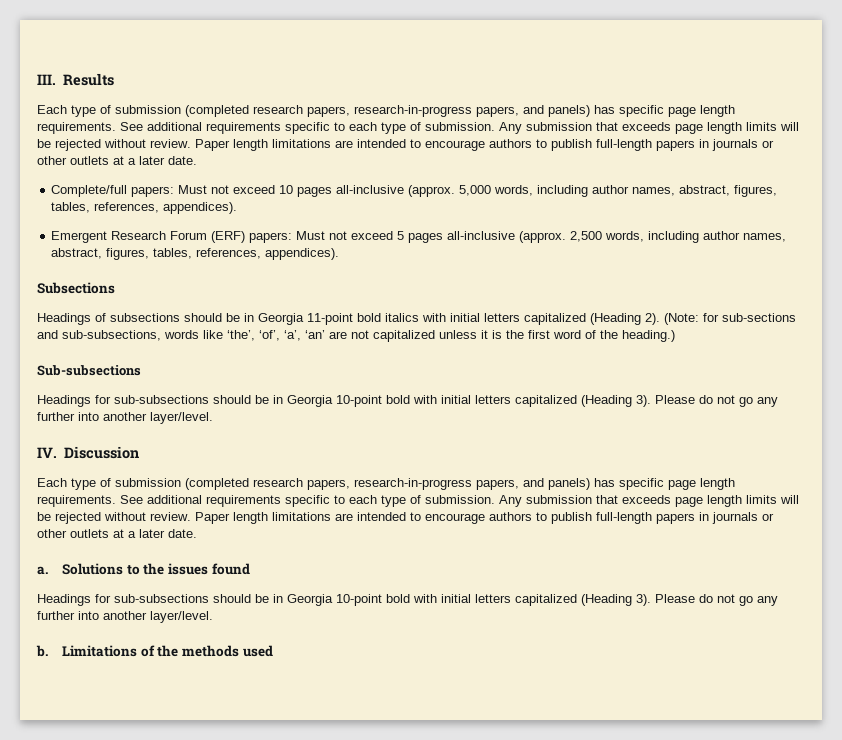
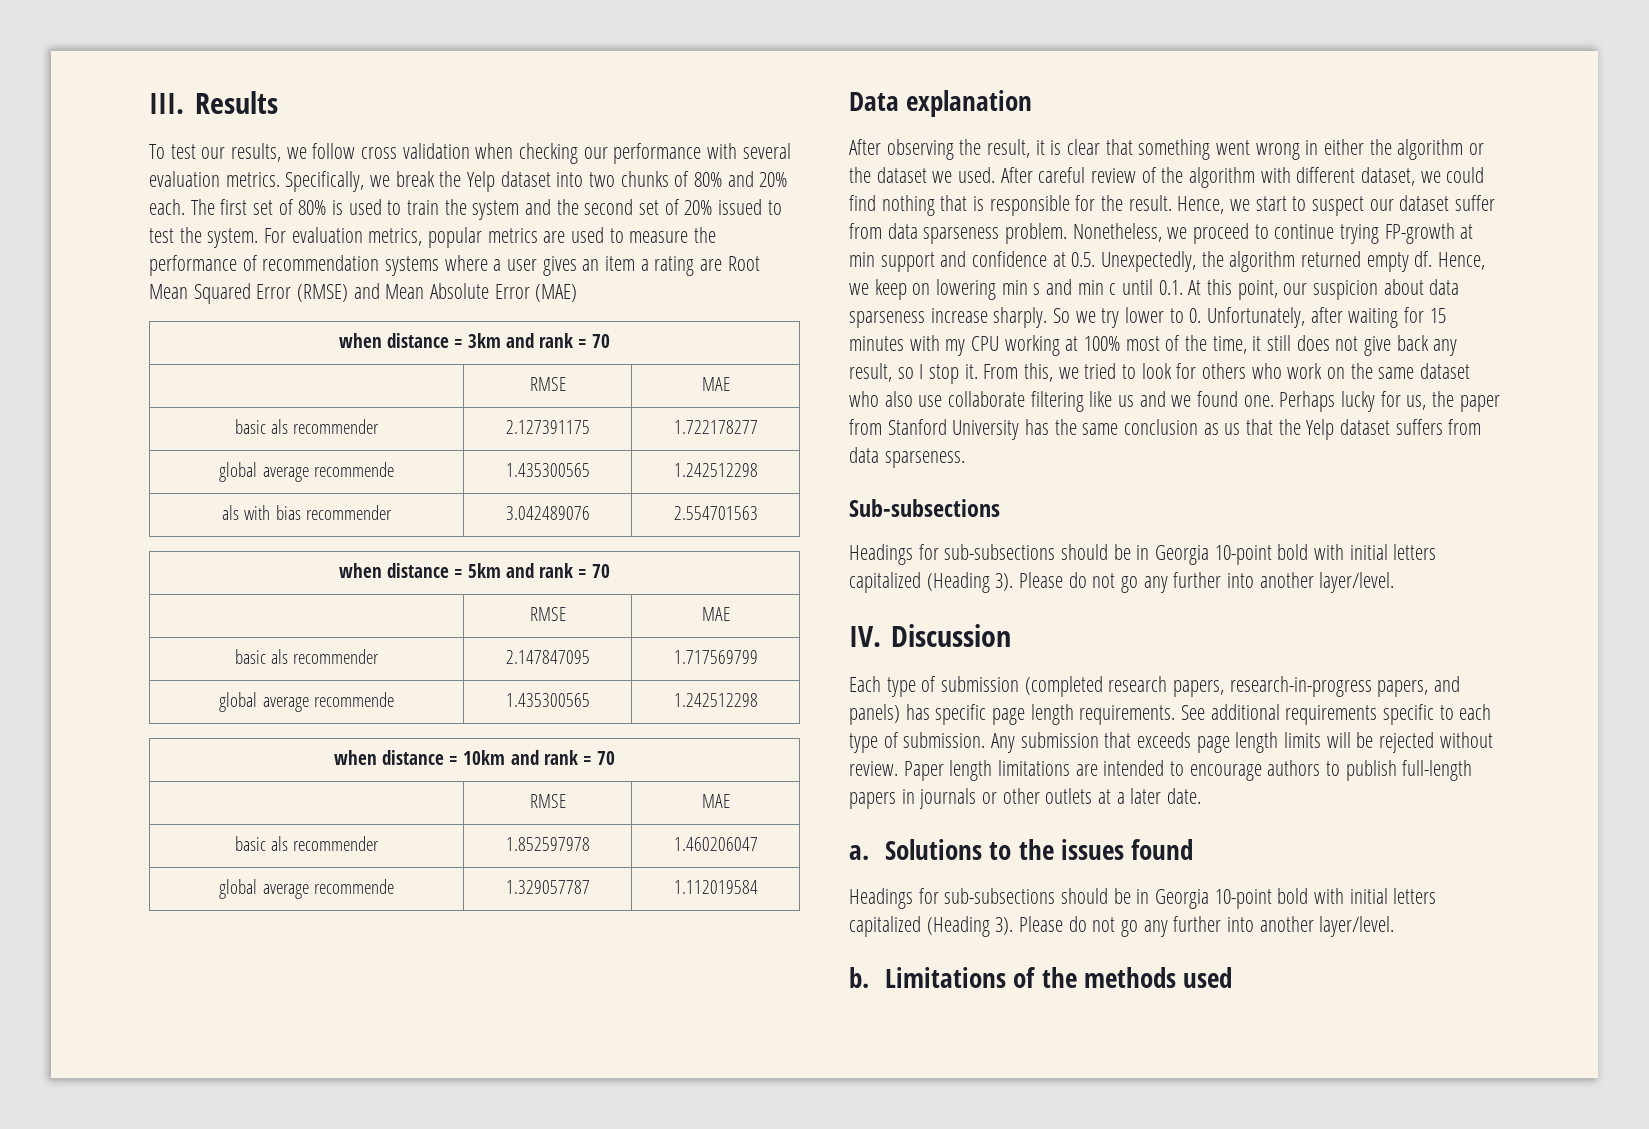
  III. Results
- Each type of submission (completed research papers, research-in-progress papers, and panels) has specific page length requirements. See additional requirements specific to each type of submission. Any submission that exceeds page length limits will be rejected without review. Paper length limitations are intended to encourage authors to publish full-length papers in journals or other outlets at a later date.
- Complete/full papers: Must not exceed 10 pages all-inclusive (approx. 5,000 words, including author names, abstract, figures, tables, references, appendices).
- Emergent Research Forum (ERF) papers: Must not exceed 5 pages all-inclusive (approx. 2,500 words, including author names, abstract, figures, tables, references, appendices).
- Subsections
- Headings of subsections should be in Georgia 11-point bold italics with initial letters capitalized (Heading 2). (Note: for sub-sections and sub-subsections, words like ‘the’, ‘of’, ‘a’, ‘an’ are not capitalized unless it is the first word of the heading.)
+ To test our results, we follow cross validation when checking our performance with several evaluation metrics. Specifically, we break the Yelp dataset into two chunks of 80% and 20% each. The first set of 80% is used to train the system and the second set of 20% issued to test the system. For evaluation metrics, popular metrics are used to measure the performance of recommendation systems where a user gives an item a rating are Root Mean Squared Error (RMSE) and Mean Absolute Error (MAE)
+ when distance = 3km and rank = 70
+ | RMSE | MAE
+ basic als recommender | 2.127391175 | 1.722178277
+ global average recommende | 1.435300565 | 1.242512298
+ als with bias recommender | 3.042489076 | 2.554701563
+ when distance = 5km and rank = 70
+ | RMSE | MAE
+ basic als recommender | 2.147847095 | 1.717569799
+ global average recommende | 1.435300565 | 1.242512298
+ when distance = 10km and rank = 70
+ | RMSE | MAE
+ basic als recommender | 1.852597978 | 1.460206047
+ global average recommende | 1.329057787 | 1.112019584
+ Data explanation
+ After observing the result, it is clear that something went wrong in either the algorithm or the dataset we used. After careful review of the algorithm with different dataset, we could find nothing that is responsible for the result. Hence, we start to suspect our dataset suffer from data sparseness problem. Nonetheless, we proceed to continue trying FP-growth at min support and confidence at 0.5. Unexpectedly, the algorithm returned empty df. Hence, we keep on lowering min s and min c until 0.1. At this point, our suspicion about data sparseness increase sharply. So we try lower to 0. Unfortunately, after waiting for 15 minutes with my CPU working at 100% most of the time, it still does not give back any result, so I stop it. From this, we tried to look for others who work on the same dataset who also use collaborate filtering like us and we found one. Perhaps lucky for us, the paper from Stanford University has the same conclusion as us that the Yelp dataset suffers from data sparseness.

